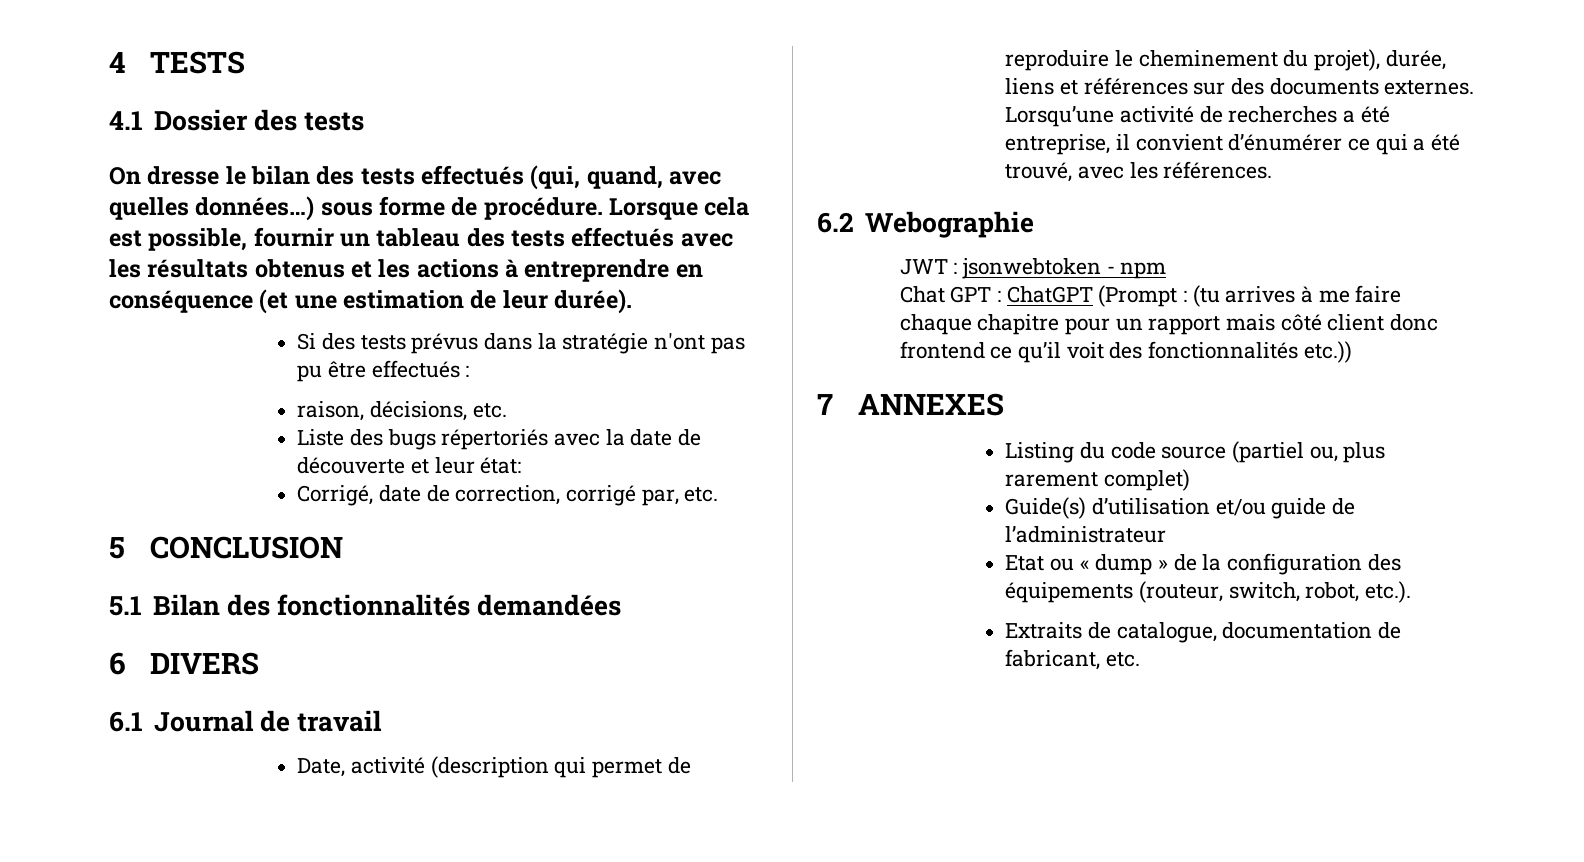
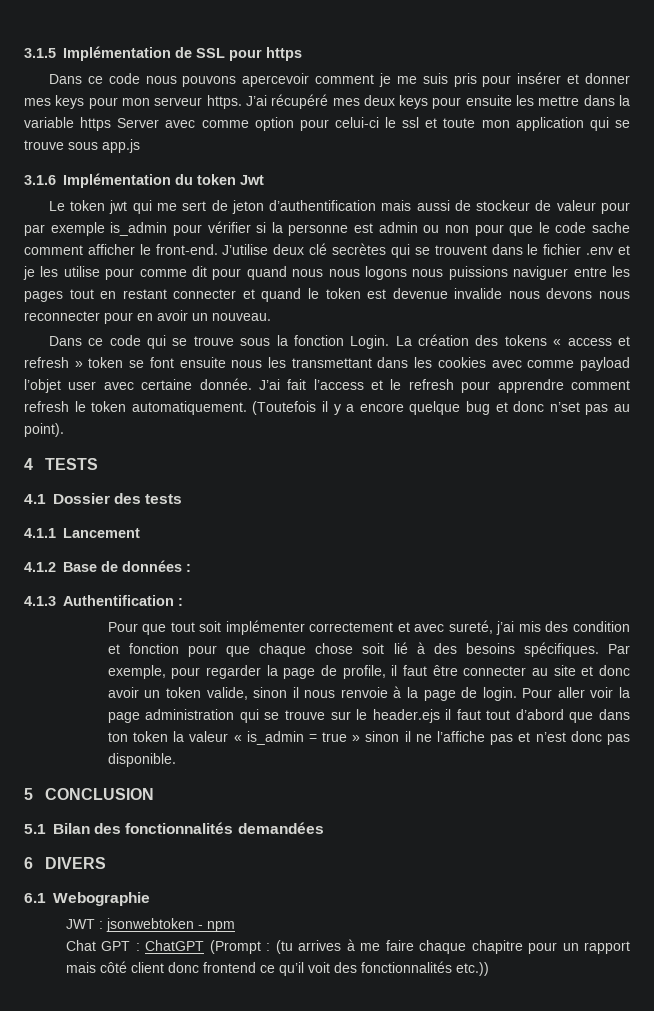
+ 3.1.5 Implémentation de SSL pour https
+ Dans ce code nous pouvons apercevoir comment je me suis pris pour insérer et donner mes keys pour mon serveur https. J’ai récupéré mes deux keys pour ensuite les mettre dans la variable https Server avec comme option pour celui-ci le ssl et toute mon application qui se trouve sous app.js
+ 3.1.6 Implémentation du token Jwt
+ Le token jwt qui me sert de jeton d’authentification mais aussi de stockeur de valeur pour par exemple is_admin pour vérifier si la personne est admin ou non pour que le code sache comment afficher le front-end. J’utilise deux clé secrètes qui se trouvent dans le fichier .env et je les utilise pour comme dit pour quand nous nous logons nous puissions naviguer entre les pages tout en restant connecter et quand le token est devenue invalide nous devons nous reconnecter pour en avoir un nouveau.
+ Dans ce code qui se trouve sous la fonction Login. La création des tokens « access et refresh » token se font ensuite nous les transmettant dans les cookies avec comme payload l’objet user avec certaine donnée. J’ai fait l’access et le refresh pour apprendre comment refresh le token automatiquement. (Toutefois il y a encore quelque bug et donc n’set pas au point).
- On dresse le bilan des tests effectués (qui, quand, avec quelles données…) sous forme de procédure. Lorsque cela est possible, fournir un tableau des tests effectués avec les résultats obtenus et les actions à entreprendre en conséquence (et une estimation de leur durée).
- Si des tests prévus dans la stratégie n'ont pas pu être effectués :
- raison, décisions, etc.
- Liste des bugs répertoriés avec la date de découverte et leur état:
- Corrigé, date de correction, corrigé par, etc.
+ 4.1.1 Lancement
+ 4.1.2 Base de données :
+ 4.1.3 Authentification :
+ Pour que tout soit implémenter correctement et avec sureté, j’ai mis des condition et fonction pour que chaque chose soit lié à des besoins spécifiques. Par exemple, pour regarder la page de profile, il faut être connecter au site et donc avoir un token valide, sinon il nous renvoie à la page de login. Pour aller voir la page administration qui se trouve sur le header.ejs il faut tout d’abord que dans ton token la valeur « is_admin = true » sinon il ne l’affiche pas et n’est donc pas disponible.
- 6.1 Journal de travail
- Date, activité (description qui permet de reproduire le cheminement du projet), durée, liens et références sur des documents externes. Lorsqu’une activité de recherches a été entreprise, il convient d’énumérer ce qui a été trouvé, avec les références.
- 6.2 Webographie
+ 6.1 Webographie
- 7 ANNEXES
- Listing du code source (partiel ou, plus rarement complet)
- Guide(s) d’utilisation et/ou guide de l’administrateur
- Etat ou « dump » de la configuration des équipements (routeur, switch, robot, etc.).
- Extraits de catalogue, documentation de fabricant, etc.

